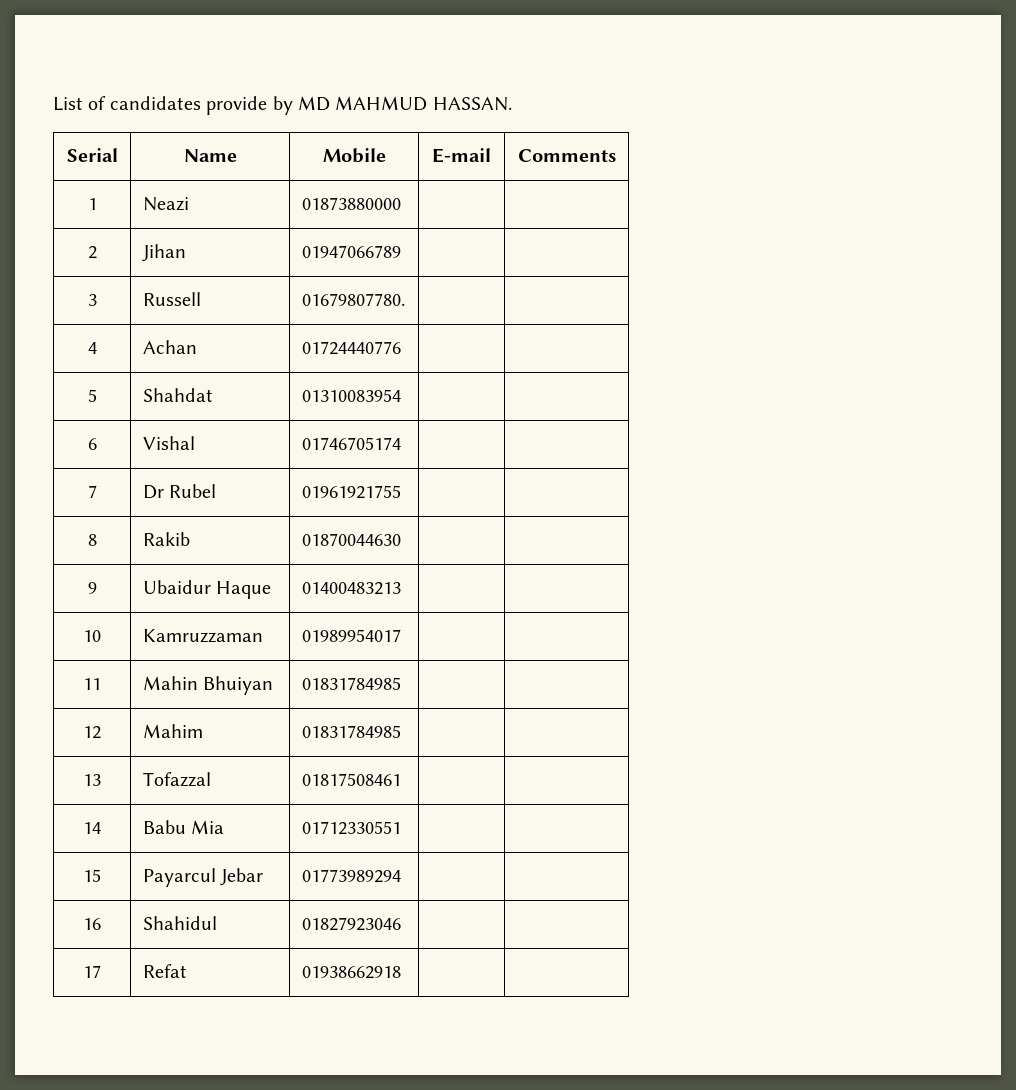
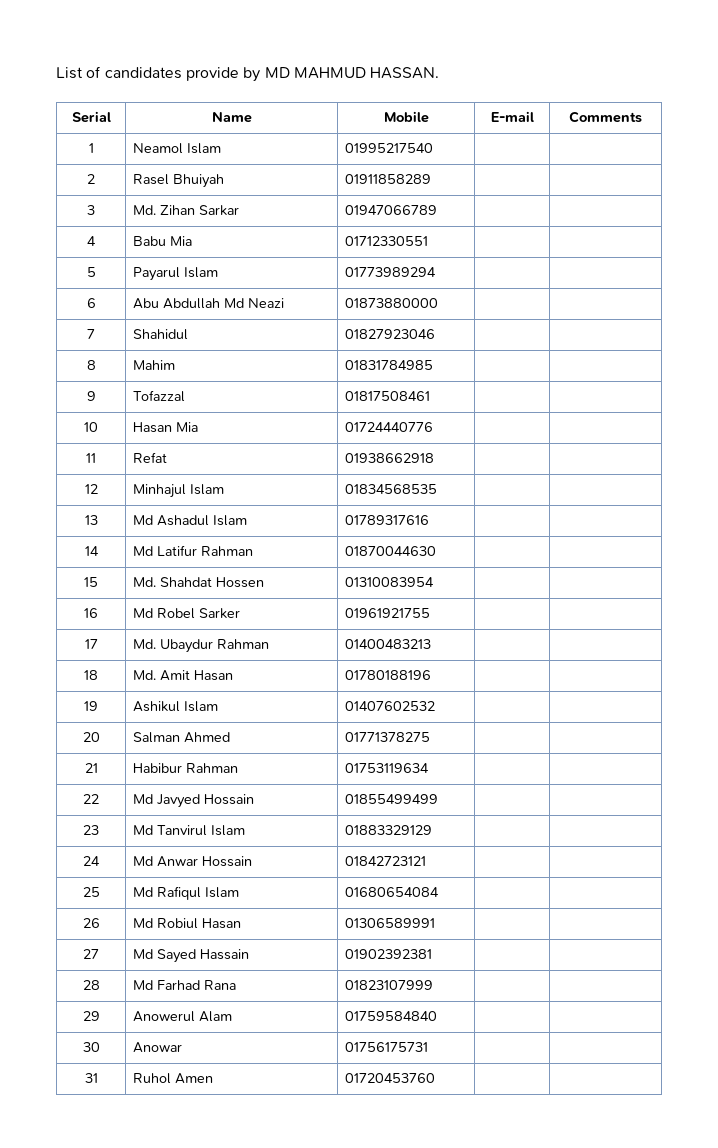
- 1 | Neazi | 01873880000 | |
- 2 | Jihan | 01947066789 | |
- 3 | Russell | 01679807780. | |
- 4 | Achan | 01724440776 | |
- 5 | Shahdat | 01310083954 | |
- 6 | Vishal | 01746705174 | |
- 7 | Dr Rubel | 01961921755 | |
- 8 | Rakib | 01870044630 | |
- 9 | Ubaidur Haque | 01400483213 | |
- 10 | Kamruzzaman | 01989954017 | |
- 11 | Mahin Bhuiyan | 01831784985 | |
- 12 | Mahim | 01831784985 | |
- 13 | Tofazzal | 01817508461 | |
- 14 | Babu Mia | 01712330551 | |
- 15 | Payarcul Jebar | 01773989294 | |
- 16 | Shahidul | 01827923046 | |
- 17 | Refat | 01938662918 | |
+ 1 | Neamol Islam | 01995217540 | |
+ 2 | Rasel Bhuiyah | 01911858289 | |
+ 3 | Md. Zihan Sarkar | 01947066789 | |
+ 4 | Babu Mia | 01712330551 | |
+ 5 | Payarul Islam | 01773989294 | |
+ 6 | Abu Abdullah Md Neazi | 01873880000 | |
+ 7 | Shahidul | 01827923046 | |
+ 8 | Mahim | 01831784985 | |
+ 9 | Tofazzal | 01817508461 | |
+ 10 | Hasan Mia | 01724440776 | |
+ 11 | Refat | 01938662918 | |
+ 12 | Minhajul Islam | 01834568535 | |
+ 13 | Md Ashadul Islam | 01789317616 | |
+ 14 | Md Latifur Rahman | 01870044630 | |
+ 15 | Md. Shahdat Hossen | 01310083954 | |
+ 16 | Md Robel Sarker | 01961921755 | |
+ 17 | Md. Ubaydur Rahman | 01400483213 | |
+ 18 | Md. Amit Hasan | 01780188196 | |
+ 19 | Ashikul Islam | 01407602532 | |
+ 20 | Salman Ahmed | 01771378275 | |
+ 21 | Habibur Rahman | 01753119634 | |
+ 22 | Md Javyed Hossain | 01855499499 | |
+ 23 | Md Tanvirul Islam | 01883329129 | |
+ 24 | Md Anwar Hossain | 01842723121 | |
+ 25 | Md Rafiqul Islam | 01680654084 | |
+ 26 | Md Robiul Hasan | 01306589991 | |
+ 27 | Md Sayed Hassain | 01902392381 | |
+ 28 | Md Farhad Rana | 01823107999 | |
+ 29 | Anowerul Alam | 01759584840 | |
+ 30 | Anowar | 01756175731 | |
+ 31 | Ruhol Amen | 01720453760 | |

